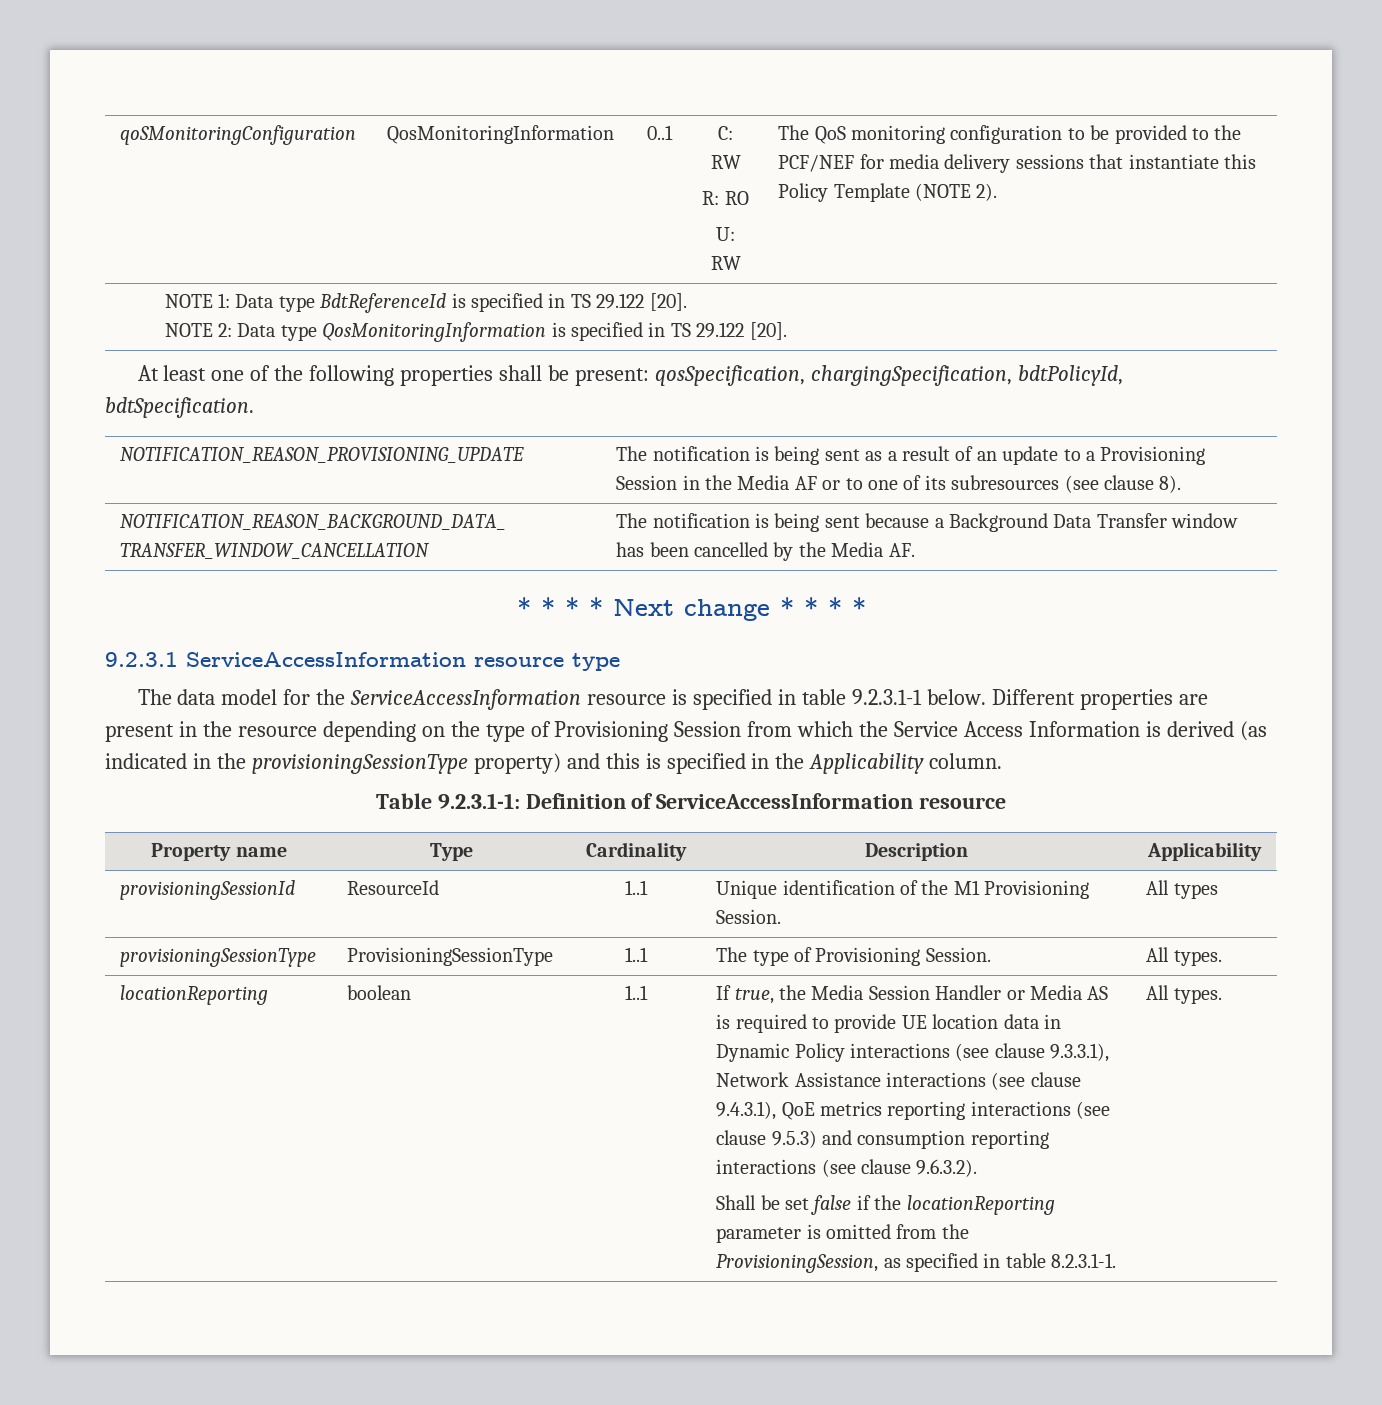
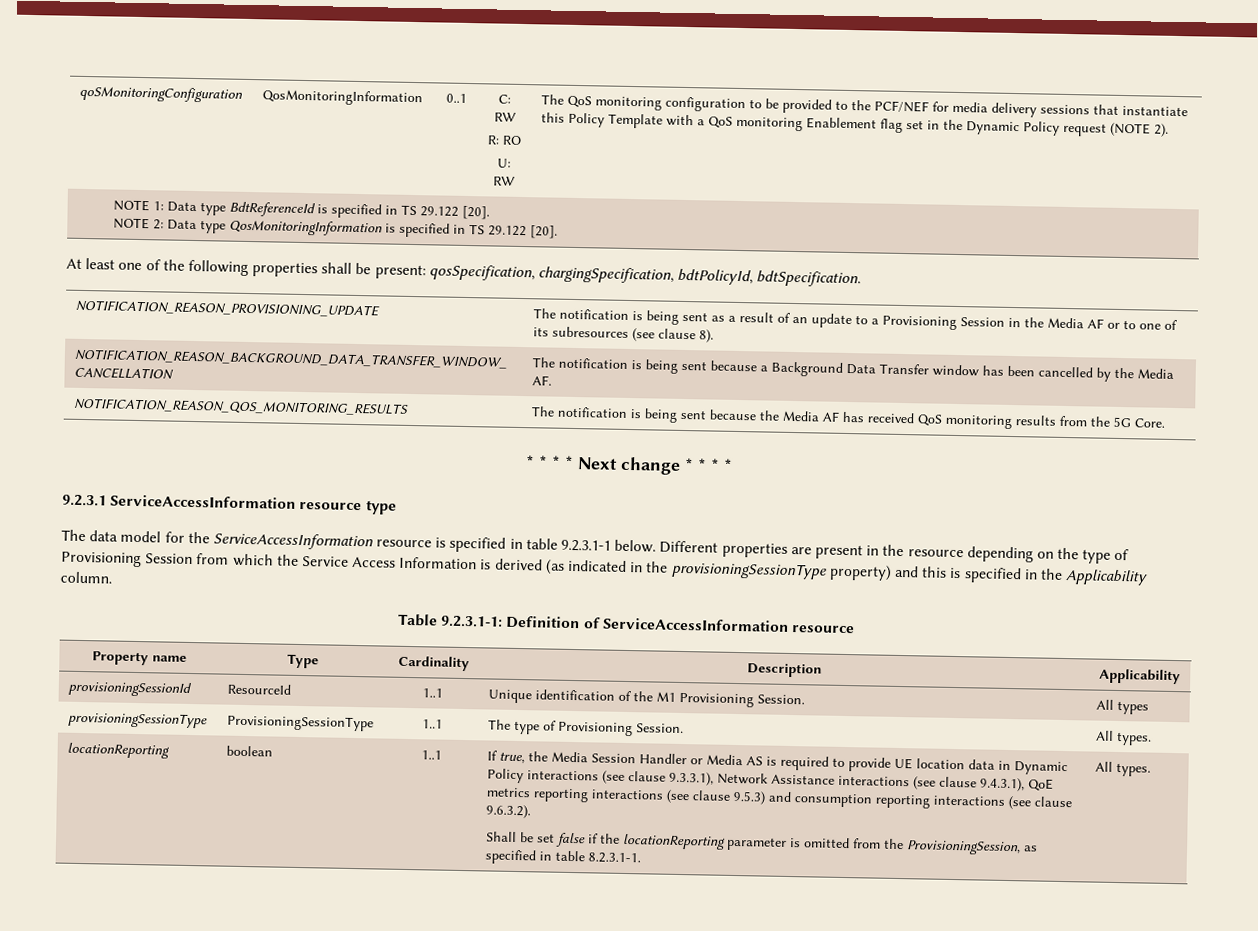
- The QoS monitoring configuration to be provided to the PCF/NEF for media delivery sessions that instantiate this Policy Template (NOTE 2).
+ The QoS monitoring configuration to be provided to the PCF/NEF for media delivery sessions that instantiate this Policy Template with a QoS monitoring Enablement flag set in the Dynamic Policy request (NOTE 2).
+ NOTIFICATION_REASON_QOS_MONITORING_RESULTS | The notification is being sent because the Media AF has received QoS monitoring results from the 5G Core.

